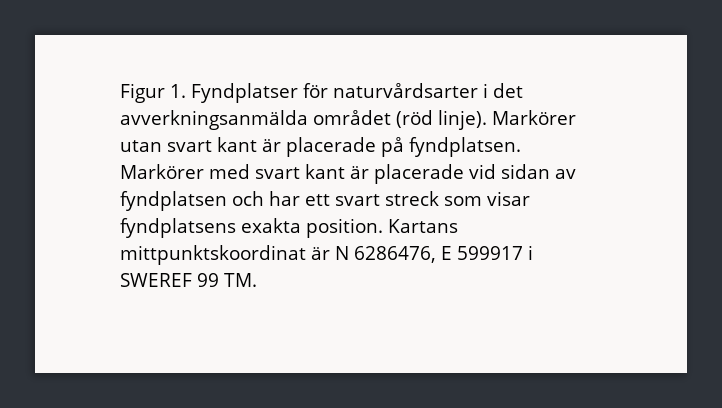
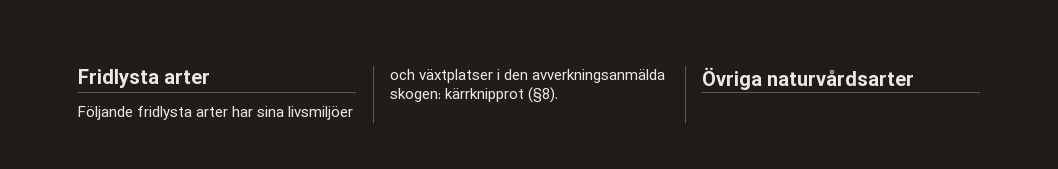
- Figur 1. Fyndplatser för naturvårdsarter i det avverkningsanmälda området (röd linje). Markörer utan svart kant är placerade på fyndplatsen. Markörer med svart kant är placerade vid sidan av fyndplatsen och har ett svart streck som visar fyndplatsens exakta position. Kartans mittpunktskoordinat är N 6286476, E 599917 i SWEREF 99 TM.
+ Fridlysta arter
+ Följande fridlysta arter har sina livsmiljöer och växtplatser i den avverkningsanmälda skogen: kärrknipprot (§8).
+ Övriga naturvårdsarter

